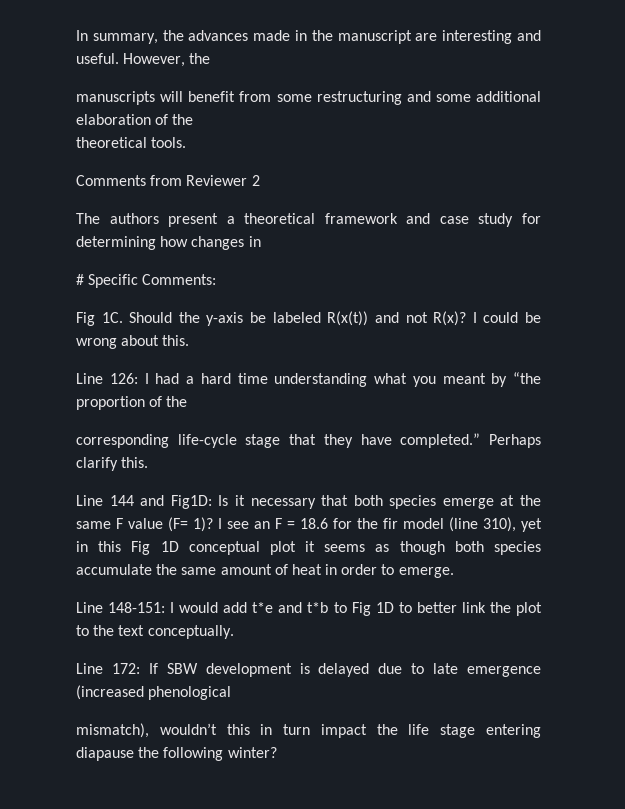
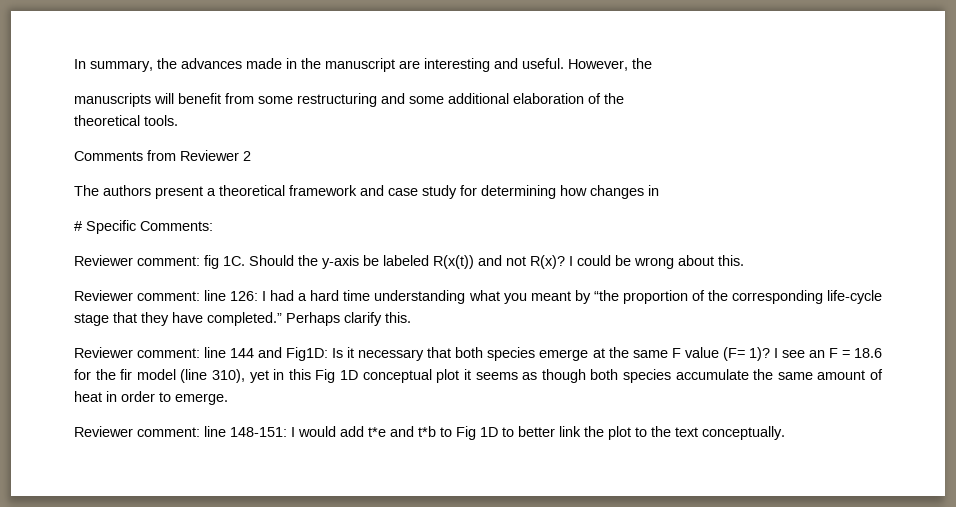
- Fig 1C.
+ Reviewer comment: fig 1C.
- Line 126: I had a hard time understanding what you meant by “the proportion of the
- corresponding life-cycle stage that they have completed.”
+ Reviewer comment: line 126: I had a hard time understanding what you meant by “the proportion of the corresponding life-cycle stage that they have completed.”
- Line 144 and Fig1D: Is it necessary that both species emerge at the same F value (F= 1)?
+ Reviewer comment: line 144 and Fig1D: Is it necessary that both species emerge at the same F value (F= 1)?
- Line 148-151: I would add t*e and t*b to Fig 1D to better link the plot to the text conceptually.
+ Reviewer comment: line 148-151: I would add t*e and t*b to Fig 1D to better link the plot to the text conceptually.
- Line 172: If SBW development is delayed due to late emergence (increased phenological
- mismatch), wouldn’t this in turn impact the life stage entering diapause the following winter?

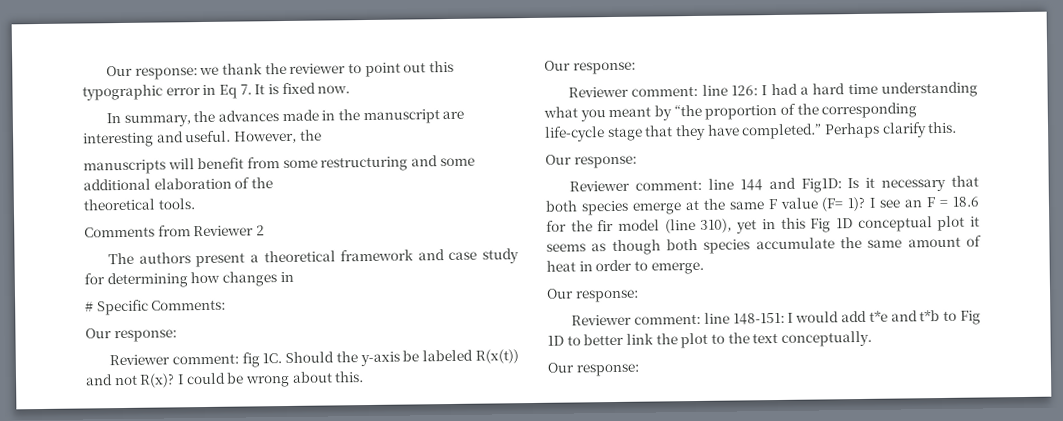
+ Our response: we thank the reviewer to point out this typographic error in Eq 7. It is fixed now.
  # Specific Comments:
+ Our response:
  I could be wrong about this.
+ Our response:
  Perhaps clarify this.
+ Our response:
  I see an F = 18.6 for the fir model (line 310), yet in this Fig 1D conceptual plot it seems as though both species accumulate the same amount of heat in order to emerge.
+ Our response:
  Reviewer comment: line 148-151: I would add t*e and t*b to Fig 1D to better link the plot to the text conceptually.
+ Our response:

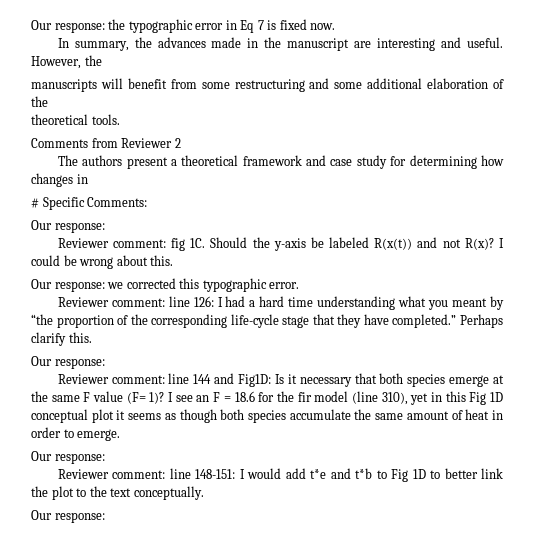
- Our response: we thank the reviewer to point out this typographic error in Eq 7. It is fixed now.
+ Our response: the typographic error in Eq 7 is fixed now.
  I could be wrong about this.
- Our response:
+ Our response: we corrected this typographic error.

